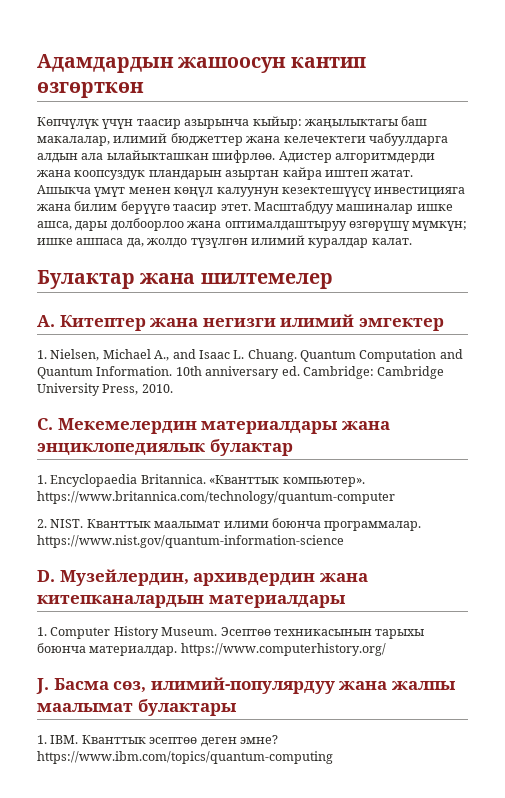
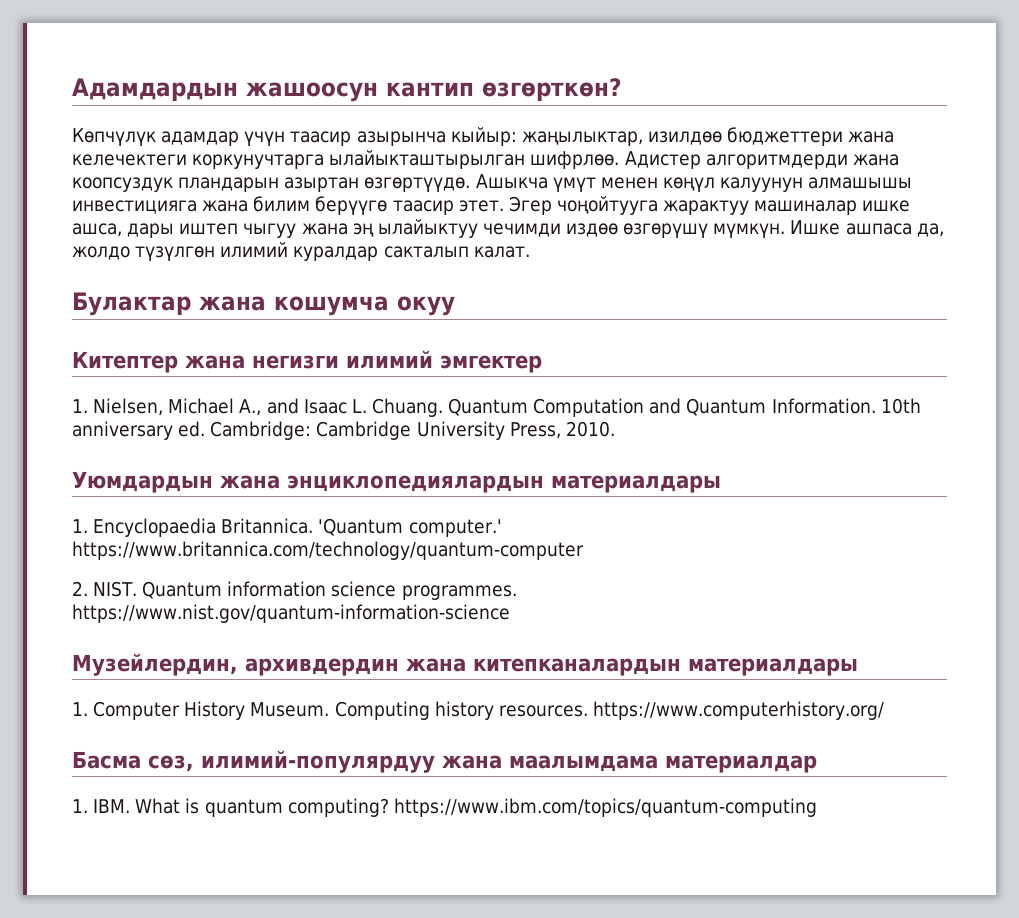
- Адамдардын жашоосун кантип өзгөрткөн
+ Адамдардын жашоосун кантип өзгөрткөн?
- Көпчүлүк үчүн таасир азырынча кыйыр: жаңылыктагы баш макалалар, илимий бюджеттер жана келечектеги чабуулдарга алдын ала ылайыкташкан шифрлөө.
+ Көпчүлүк адамдар үчүн таасир азырынча кыйыр: жаңылыктар, изилдөө бюджеттери жана келечектеги коркунучтарга ылайыкташтырылган шифрлөө.
- Адистер алгоритмдерди жана коопсуздук пландарын азыртан кайра иштеп жатат.
+ Адистер алгоритмдерди жана коопсуздук пландарын азыртан өзгөртүүдө.
- Ашыкча үмүт менен көңүл калуунун кезектешүүсү инвестицияга жана билим берүүгө таасир этет.
+ Ашыкча үмүт менен көңүл калуунун алмашышы инвестицияга жана билим берүүгө таасир этет.
- Масштабдуу машиналар ишке ашса, дары долбоорлоо жана оптималдаштыруу өзгөрүшү мүмкүн; ишке ашпаса да, жолдо түзүлгөн илимий куралдар калат.
+ Эгер чоңойтууга жарактуу машиналар ишке ашса, дары иштеп чыгуу жана эң ылайыктуу чечимди издөө өзгөрүшү мүмкүн. Ишке ашпаса да, жолдо түзүлгөн илимий куралдар сакталып калат.
- Булактар жана шилтемелер
- A. Китептер жана негизги илимий эмгектер
+ Булактар жана кошумча окуу
+ Китептер жана негизги илимий эмгектер
- C. Мекемелердин материалдары жана энциклопедиялык булактар
+ Уюмдардын жана энциклопедиялардын материалдары
- «Кванттык компьютер». https://www.britannica.com/technology/quantum-computer
+ 'Quantum computer.' https://www.britannica.com/technology/quantum-computer
- Кванттык маалымат илими боюнча программалар. https://www.nist.gov/quantum-information-science
+ Quantum information science programmes. https://www.nist.gov/quantum-information-science
- D. Музейлердин, архивдердин жана китепканалардын материалдары
+ Музейлердин, архивдердин жана китепканалардын материалдары
- Эсептөө техникасынын тарыхы боюнча материалдар. https://www.computerhistory.org/
+ Computing history resources. https://www.computerhistory.org/
- J. Басма сөз, илимий-популярдуу жана жалпы маалымат булактары
+ Басма сөз, илимий-популярдуу жана маалымдама материалдар
- 1. IBM. Кванттык эсептөө деген эмне? https://www.ibm.com/topics/quantum-computing
+ 1. IBM. What is quantum computing? https://www.ibm.com/topics/quantum-computing

